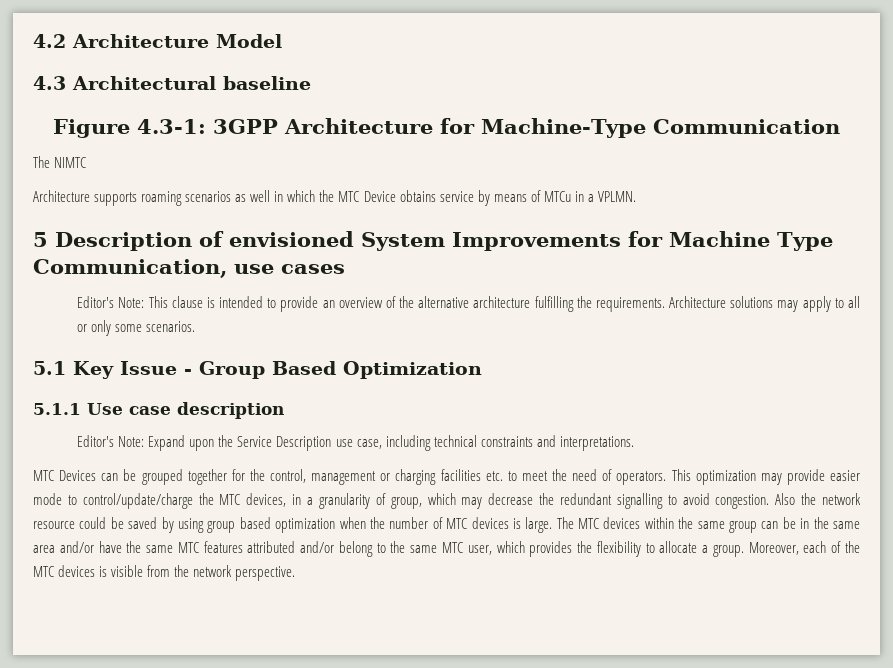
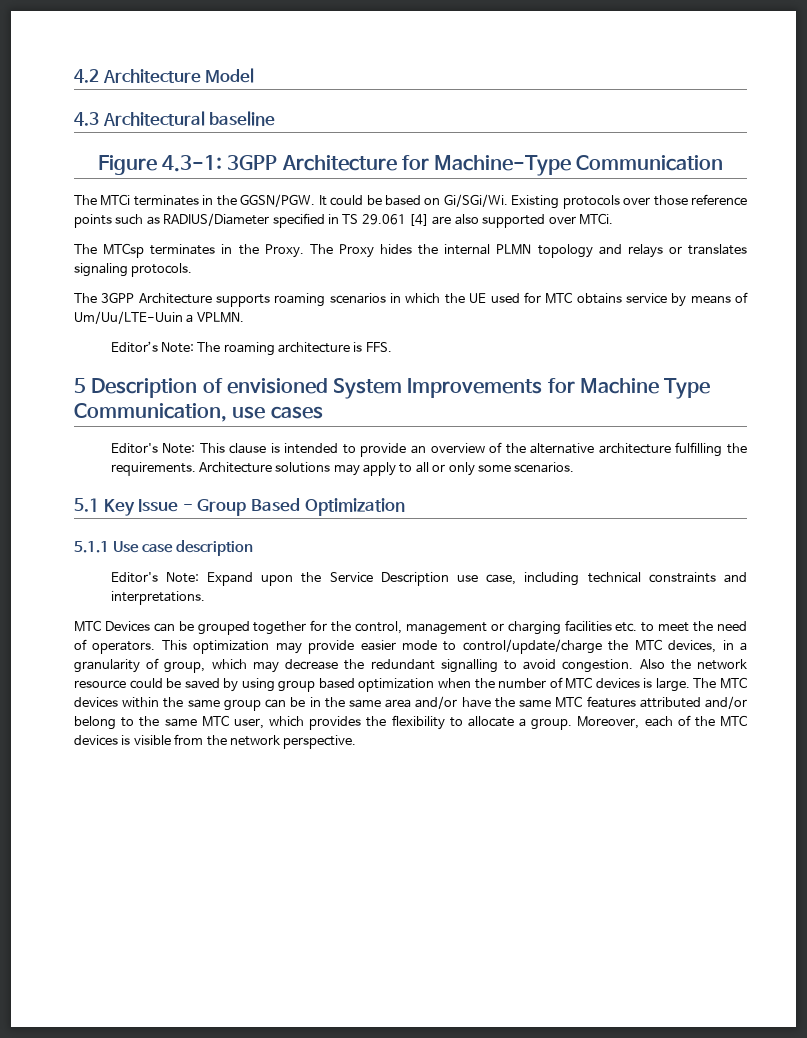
- The NIMTC
- Architecture supports roaming scenarios as well in which the MTC Device obtains service by means of MTCu in a VPLMN.
+ The MTCi terminates in the GGSN/PGW. It could be based on Gi/SGi/Wi. Existing protocols over those reference points such as RADIUS/Diameter specified in TS 29.061 [4] are also supported over MTCi.
+ The MTCsp terminates in the Proxy. The Proxy hides the internal PLMN topology and relays or translates signaling protocols.
+ The 3GPP Architecture supports roaming scenarios in which the UE used for MTC obtains service by means of Um/Uu/LTE-Uuin a VPLMN.
+ Editor’s Note: The roaming architecture is FFS.

